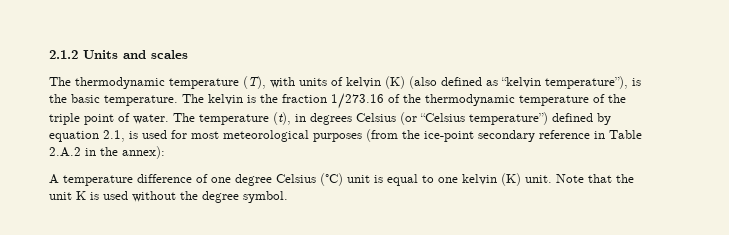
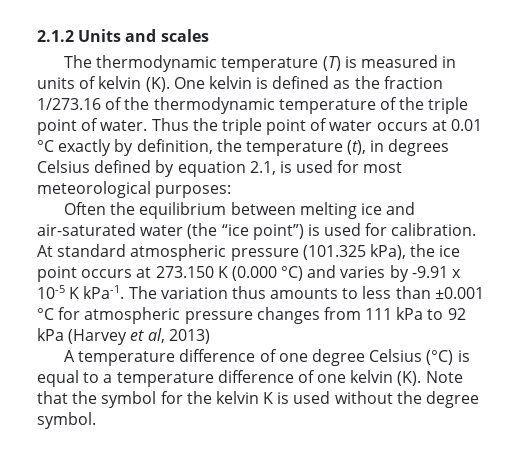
- The thermodynamic temperature (T), with units of kelvin (K) (also defined as “kelvin temperature”), is the basic temperature. The kelvin is the fraction 1/273.16 of the thermodynamic temperature of the triple point of water.
+ The thermodynamic temperature (T) is measured in units of kelvin (K). One kelvin is defined as the fraction 1/273.16 of the thermodynamic temperature of the triple point of water.
- The temperature (t), in degrees Celsius (or “Celsius temperature”) defined by equation 2.1, is used for most meteorological purposes (from the ice-point secondary reference in Table 2.A.2 in the annex):
+ Thus the triple point of water occurs at 0.01 °C exactly by definition, the temperature (t), in degrees Celsius defined by equation 2.1, is used for most meteorological purposes:
+ Often the equilibrium between melting ice and air-saturated water (the “ice point”) is used for calibration. At standard atmospheric pressure (101.325 kPa), the ice point occurs at 273.150 K (0.000 °C) and varies by -9.91 x 10-5 K kPa-1. The variation thus amounts to less than ±0.001 °C for atmospheric pressure changes from 111 kPa to 92 kPa (Harvey et al, 2013)
- A temperature difference of one degree Celsius (°C) unit is equal to one kelvin (K) unit. Note that the unit K is used without the degree symbol.
+ A temperature difference of one degree Celsius (°C) is equal to a temperature difference of one kelvin (K). Note that the symbol for the kelvin K is used without the degree symbol.

